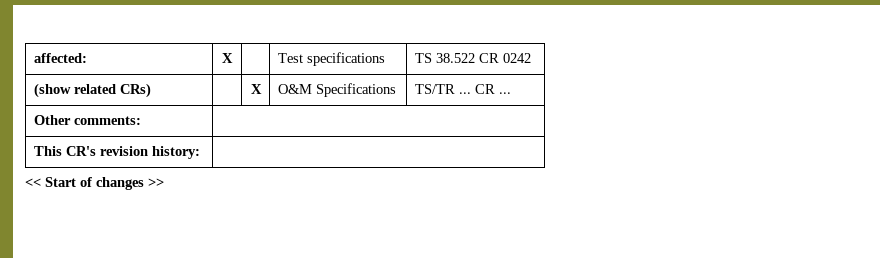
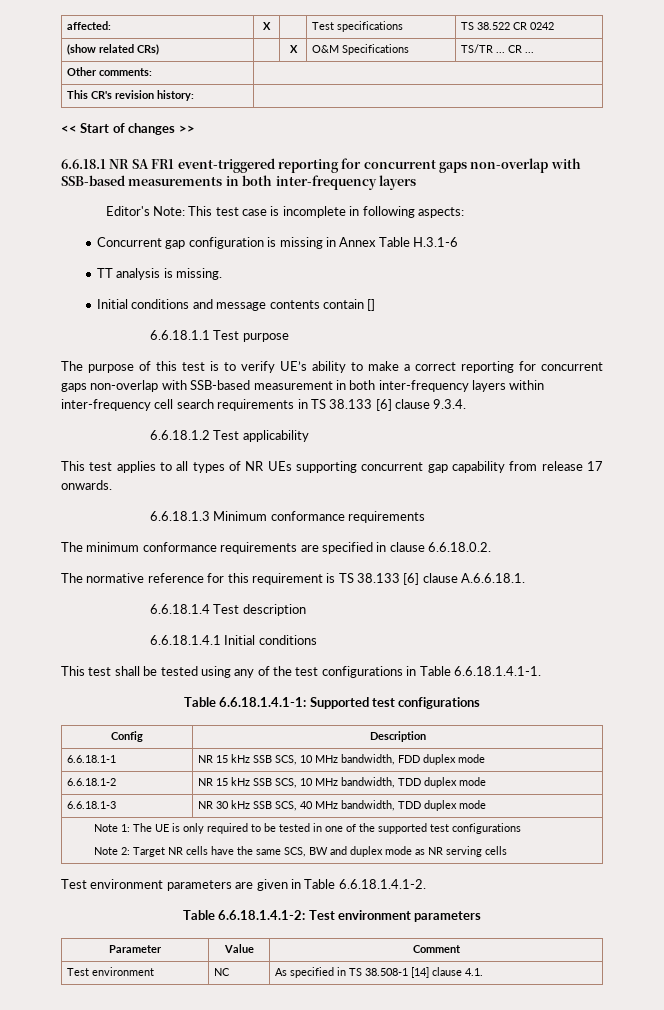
+ 6.6.18.1 NR SA FR1 event-triggered reporting for concurrent gaps non-overlap with SSB-based measurements in both inter-frequency layers
+ Editor's Note: This test case is incomplete in following aspects:
+ Concurrent gap configuration is missing in Annex Table H.3.1-6
+ TT analysis is missing.
+ Initial conditions and message contents contain []
+ 6.6.18.1.1 Test purpose
+ The purpose of this test is to verify UE’s ability to make a correct reporting for concurrent gaps non-overlap with SSB-based measurement in both inter-frequency layers within inter-frequency cell search requirements in TS 38.133 [6] clause 9.3.4.
+ 6.6.18.1.2 Test applicability
+ This test applies to all types of NR UEs supporting concurrent gap capability from release 17 onwards.
+ 6.6.18.1.3 Minimum conformance requirements
+ The minimum conformance requirements are specified in clause 6.6.18.0.2.
+ The normative reference for this requirement is TS 38.133 [6] clause A.6.6.18.1.
+ 6.6.18.1.4 Test description
+ 6.6.18.1.4.1 Initial conditions
+ This test shall be tested using any of the test configurations in Table 6.6.18.1.4.1-1.
+ Table 6.6.18.1.4.1-1: Supported test configurations
+ Config | Description
+ 6.6.18.1-1 | NR 15 kHz SSB SCS, 10 MHz bandwidth, FDD duplex mode
+ 6.6.18.1-2 | NR 15 kHz SSB SCS, 10 MHz bandwidth, TDD duplex mode
+ 6.6.18.1-3 | NR 30 kHz SSB SCS, 40 MHz bandwidth, TDD duplex mode
+ Note 1: The UE is only required to be tested in one of the supported test configurations
+ Note 2: Target NR cells have the same SCS, BW and duplex mode as NR serving cells
+ Test environment parameters are given in Table 6.6.18.1.4.1-2.
+ Table 6.6.18.1.4.1-2: Test environment parameters
+ Parameter | Value | Comment
+ Test environment | NC | As specified in TS 38.508-1 [14] clause 4.1.

